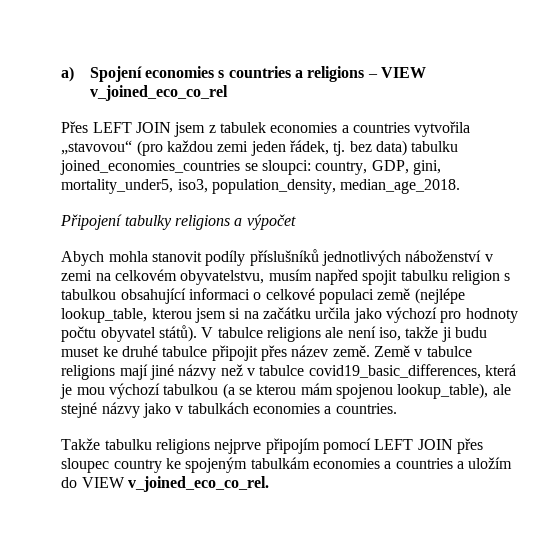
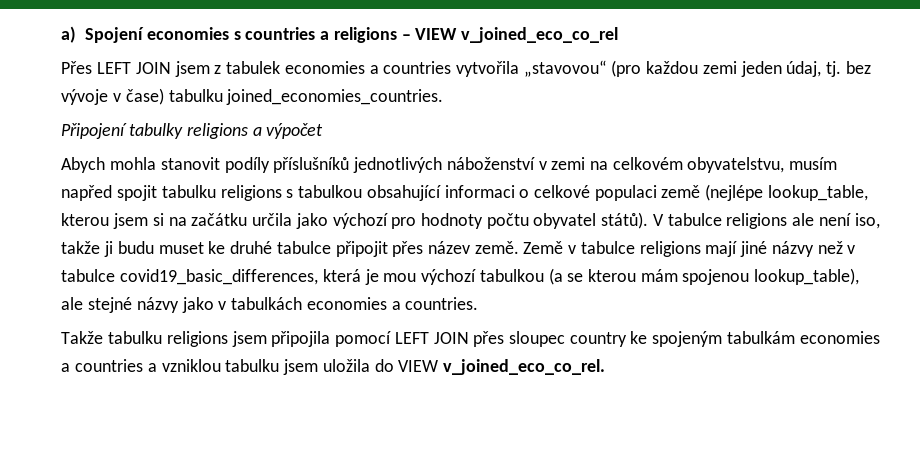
- Přes LEFT JOIN jsem z tabulek economies a countries vytvořila „stavovou“ (pro každou zemi jeden řádek, tj. bez data) tabulku joined_economies_countries se sloupci: country, GDP, gini, mortality_under5, iso3, population_density, median_age_2018.
+ Přes LEFT JOIN jsem z tabulek economies a countries vytvořila „stavovou“ (pro každou zemi jeden údaj, tj. bez vývoje v čase) tabulku joined_economies_countries.
- Abych mohla stanovit podíly příslušníků jednotlivých náboženství v zemi na celkovém obyvatelstvu, musím napřed spojit tabulku religion s tabulkou obsahující informaci o celkové populaci země (nejlépe lookup_table, kterou jsem si na začátku určila jako výchozí pro hodnoty počtu obyvatel států).
+ Abych mohla stanovit podíly příslušníků jednotlivých náboženství v zemi na celkovém obyvatelstvu, musím napřed spojit tabulku religions s tabulkou obsahující informaci o celkové populaci země (nejlépe lookup_table, kterou jsem si na začátku určila jako výchozí pro hodnoty počtu obyvatel států).
- Takže tabulku religions nejprve připojím pomocí LEFT JOIN přes sloupec country ke spojeným tabulkám economies a countries a uložím do VIEW v_joined_eco_co_rel.
+ Takže tabulku religions jsem připojila pomocí LEFT JOIN přes sloupec country ke spojeným tabulkám economies a countries a vzniklou tabulku jsem uložila do VIEW v_joined_eco_co_rel.

